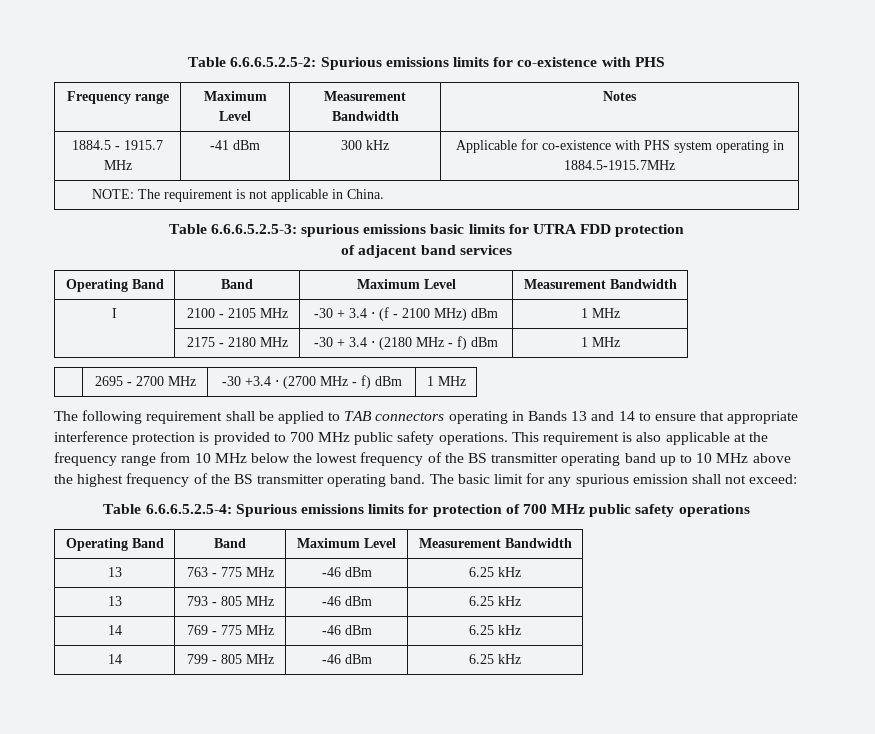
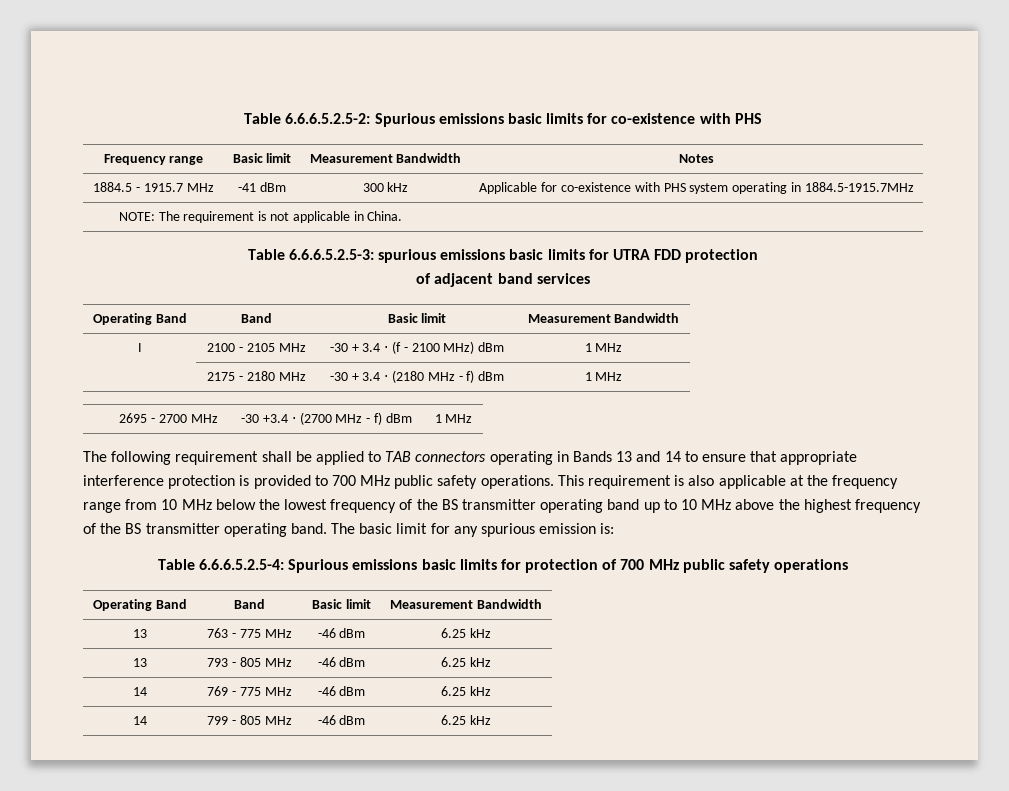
- Table 6.6.6.5.2.5-2: Spurious emissions limits for co-existence with PHS
+ Table 6.6.6.5.2.5-2: Spurious emissions basic limits for co-existence with PHS
- Frequency range | Maximum Level | Measurement Bandwidth | Notes
+ Frequency range | Basic limit | Measurement Bandwidth | Notes
  of adjacent band services
- Operating Band | Band | Maximum Level | Measurement Bandwidth
+ Operating Band | Band | Basic limit | Measurement Bandwidth
- The basic limit for any spurious emission shall not exceed:
+ The basic limit for any spurious emission is:
- Table 6.6.6.5.2.5-4: Spurious emissions limits for protection of 700 MHz public safety operations
- Operating Band | Band | Maximum Level | Measurement Bandwidth
+ Table 6.6.6.5.2.5-4: Spurious emissions basic limits for protection of 700 MHz public safety operations
+ Operating Band | Band | Basic limit | Measurement Bandwidth

